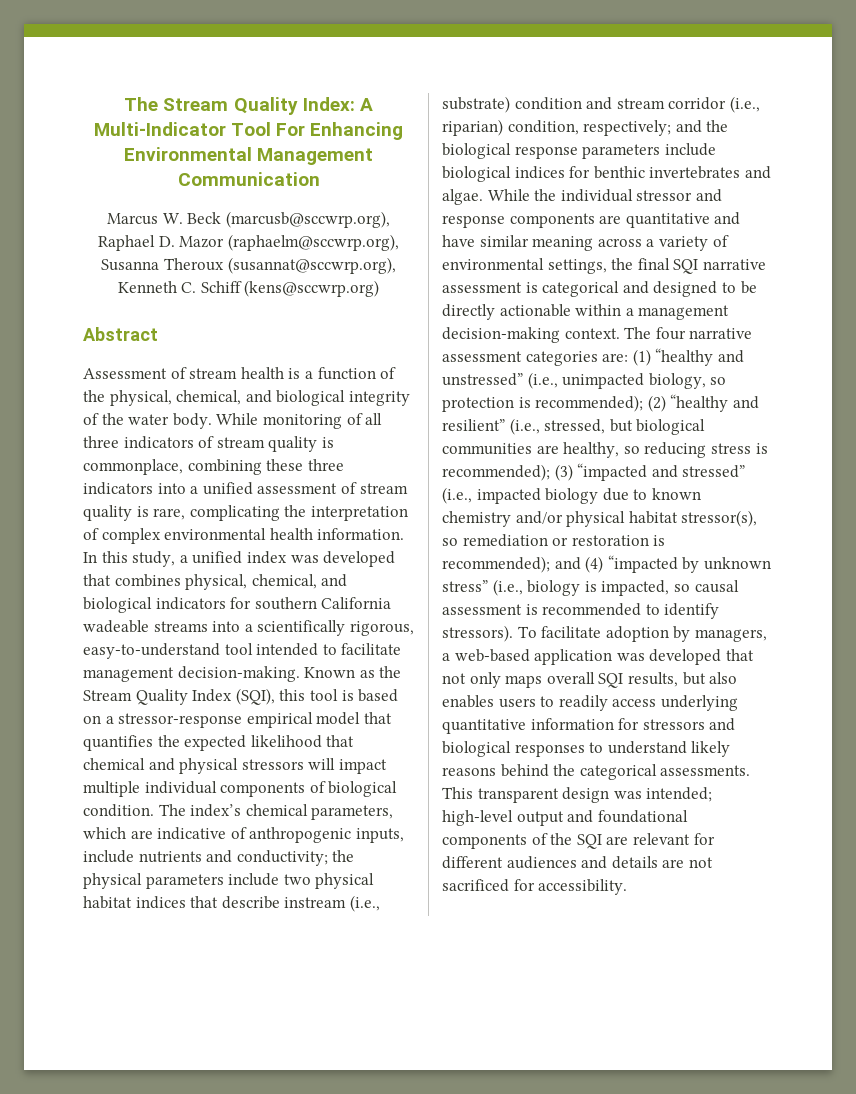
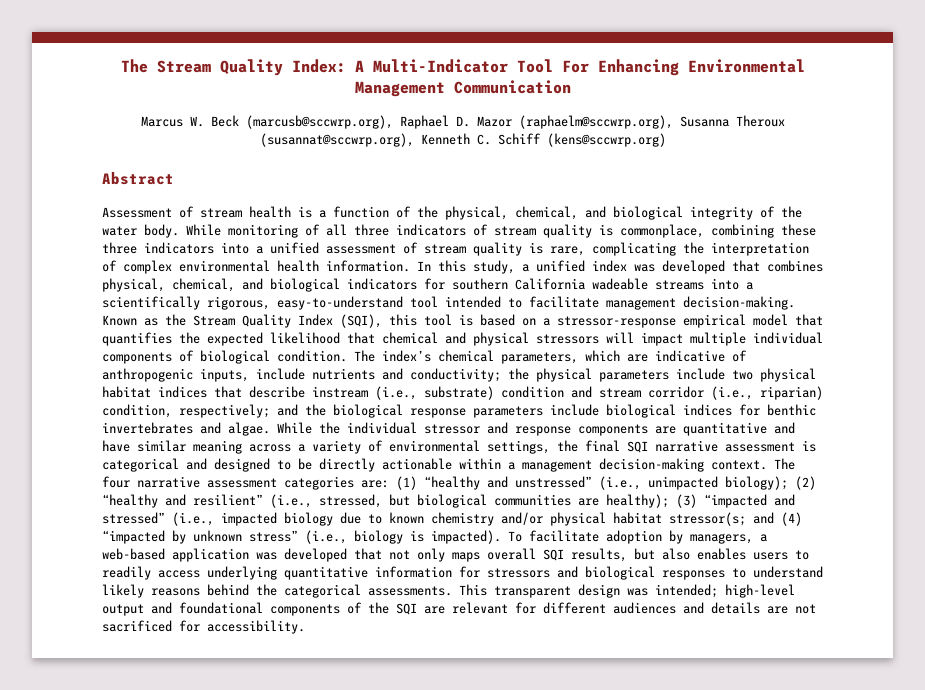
- The four narrative assessment categories are: (1) “healthy and unstressed” (i.e., unimpacted biology, so protection is recommended); (2) “healthy and resilient” (i.e., stressed, but biological communities are healthy, so reducing stress is recommended); (3) “impacted and stressed” (i.e., impacted biology due to known chemistry and/or physical habitat stressor(s), so remediation or restoration is recommended); and (4) “impacted by unknown stress” (i.e., biology is impacted, so causal assessment is recommended to identify stressors).
+ The four narrative assessment categories are: (1) “healthy and unstressed” (i.e., unimpacted biology); (2) “healthy and resilient” (i.e., stressed, but biological communities are healthy); (3) “impacted and stressed” (i.e., impacted biology due to known chemistry and/or physical habitat stressor(s; and (4) “impacted by unknown stress” (i.e., biology is impacted).

